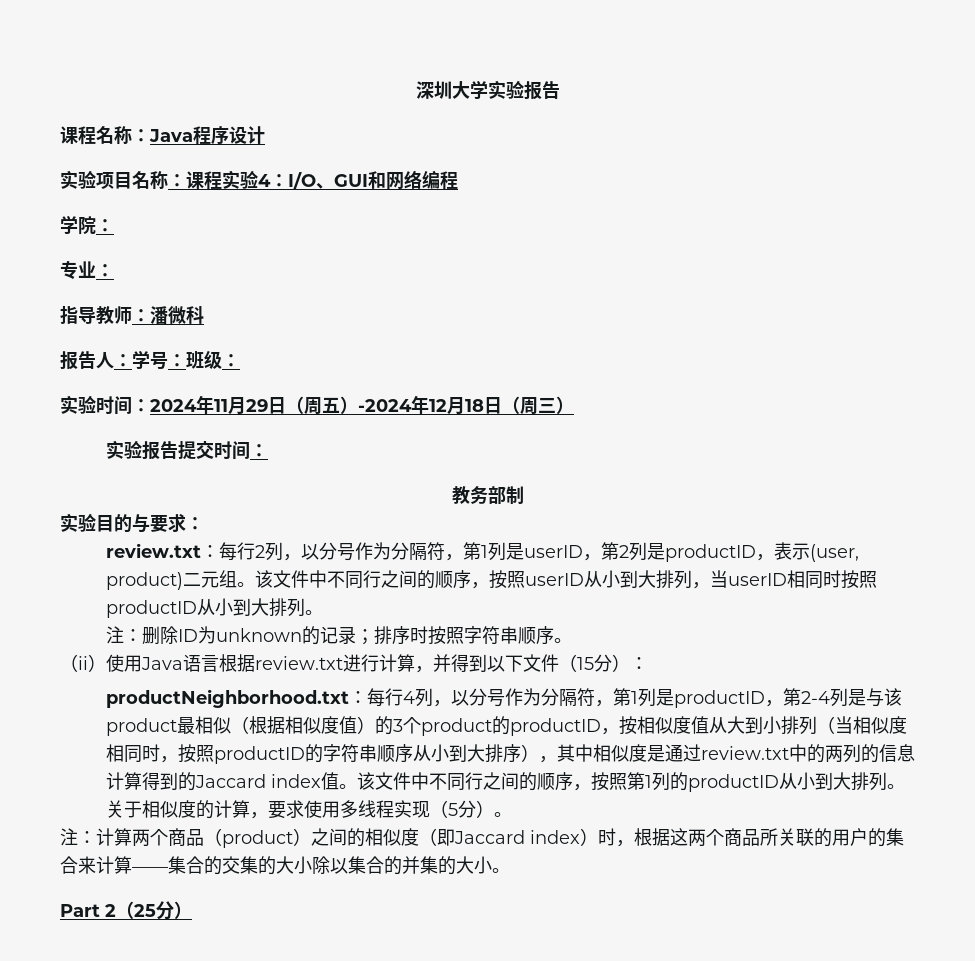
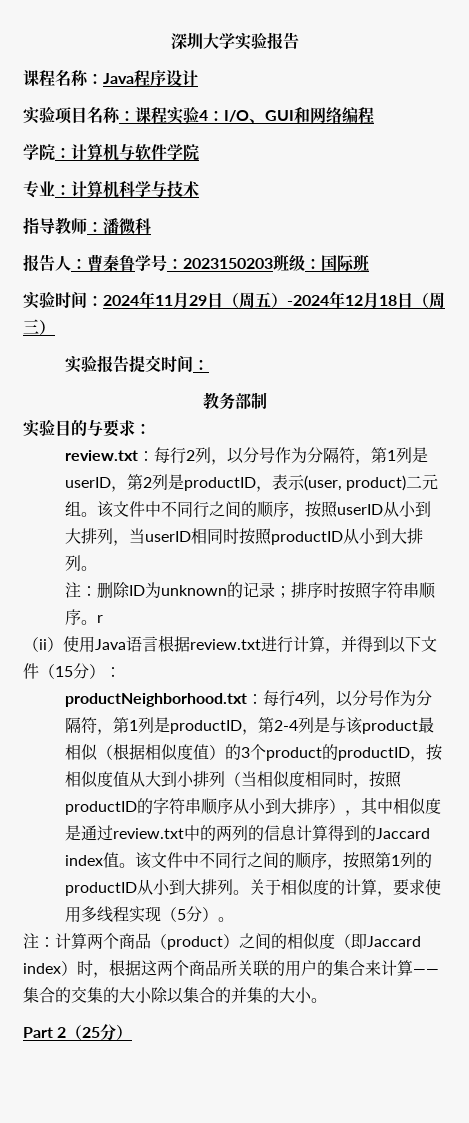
- 学院：
- 专业：
+ 学院：计算机与软件学院
+ 专业：计算机科学与技术
- 报告人：学号：班级：
+ 报告人：曹秦鲁学号：2023150203班级：国际班
- 注：删除ID为unknown的记录；排序时按照字符串顺序。
+ 注：删除ID为unknown的记录；排序时按照字符串顺序。r

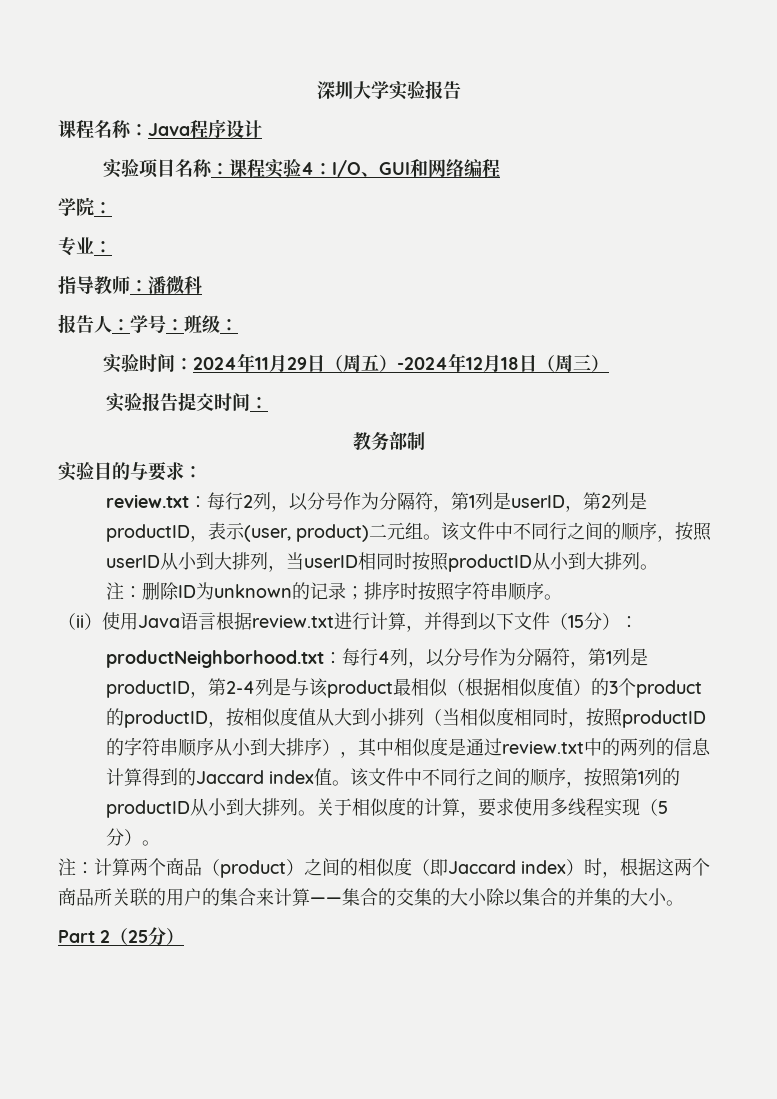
- 学院：计算机与软件学院
- 专业：计算机科学与技术
+ 学院：
+ 专业：
- 报告人：曹秦鲁学号：2023150203班级：国际班
+ 报告人：学号：班级：
- 注：删除ID为unknown的记录；排序时按照字符串顺序。r
+ 注：删除ID为unknown的记录；排序时按照字符串顺序。

